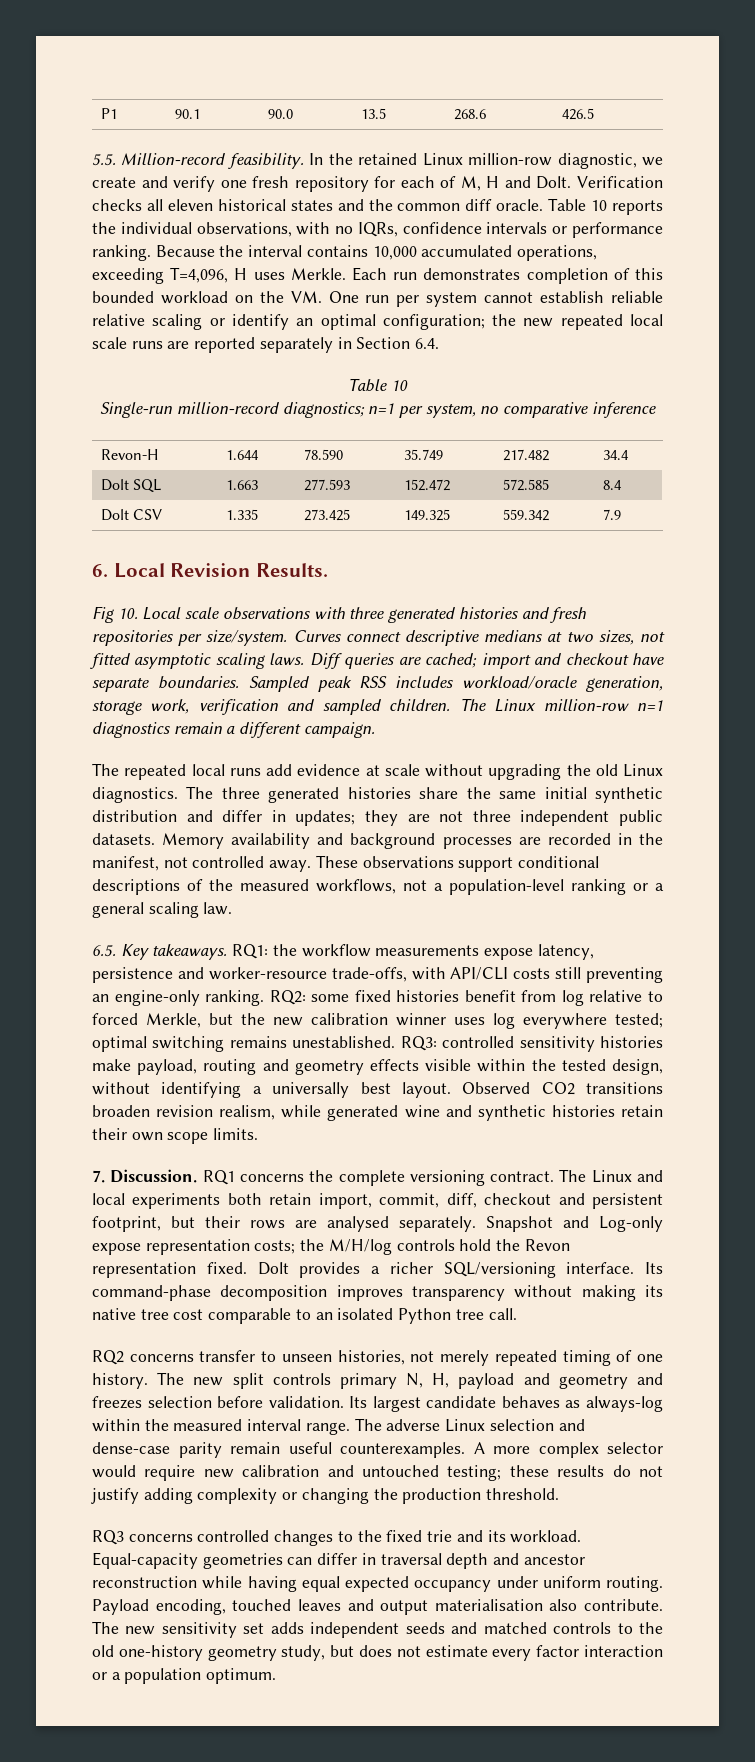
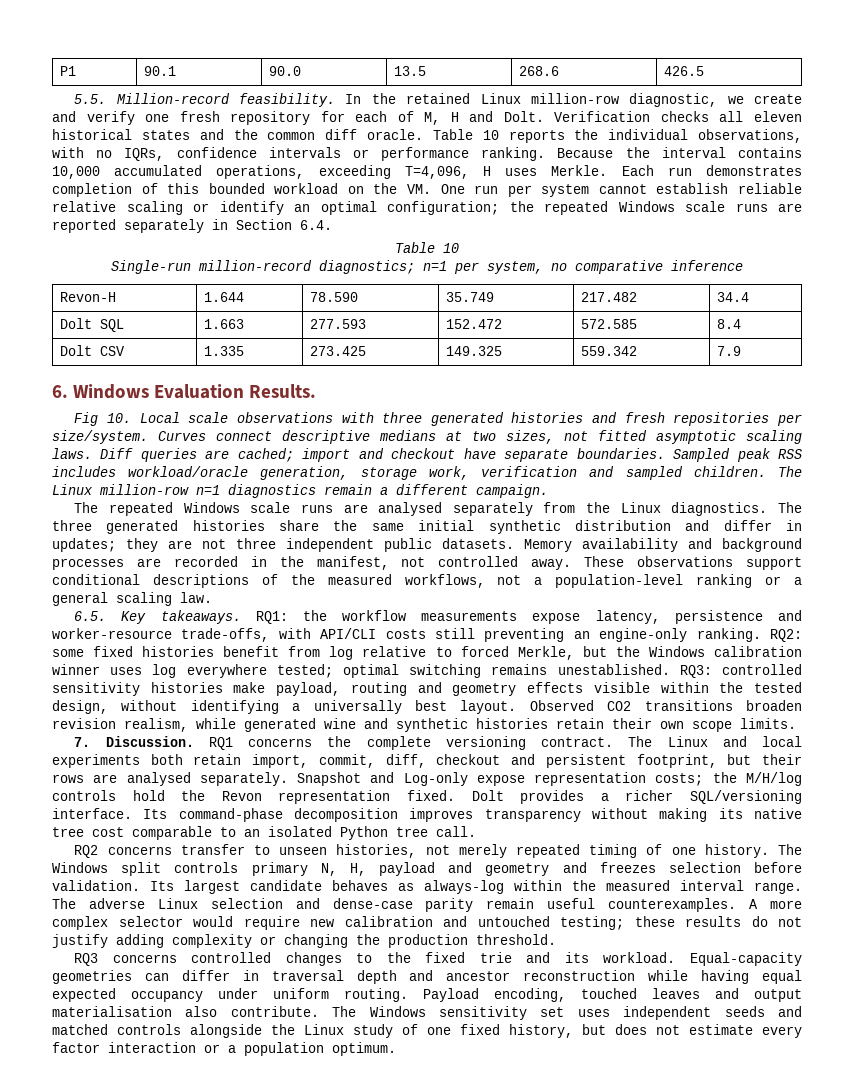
- Each run demonstrates completion of this bounded workload on the VM. One run per system cannot establish reliable relative scaling or identify an optimal configuration; the new repeated local scale runs are reported separately in Section 6.4.
+ Each run demonstrates completion of this bounded workload on the VM. One run per system cannot establish reliable relative scaling or identify an optimal configuration; the repeated Windows scale runs are reported separately in Section 6.4.
- 6. Local Revision Results.
+ 6. Windows Evaluation Results.
- The repeated local runs add evidence at scale without upgrading the old Linux diagnostics.
+ The repeated Windows scale runs are analysed separately from the Linux diagnostics.
- RQ2: some fixed histories benefit from log relative to forced Merkle, but the new calibration winner uses log everywhere tested; optimal switching remains unestablished.
+ RQ2: some fixed histories benefit from log relative to forced Merkle, but the Windows calibration winner uses log everywhere tested; optimal switching remains unestablished.
- The new split controls primary N, H, payload and geometry and freezes selection before validation.
+ The Windows split controls primary N, H, payload and geometry and freezes selection before validation.
- The new sensitivity set adds independent seeds and matched controls to the old one-history geometry study, but does not estimate every factor interaction or a population optimum.
+ The Windows sensitivity set uses independent seeds and matched controls alongside the Linux study of one fixed history, but does not estimate every factor interaction or a population optimum.

